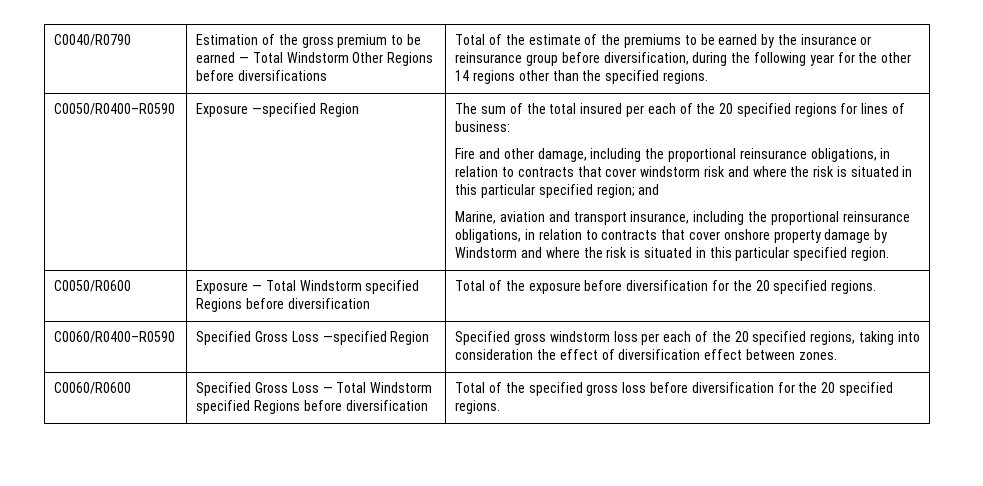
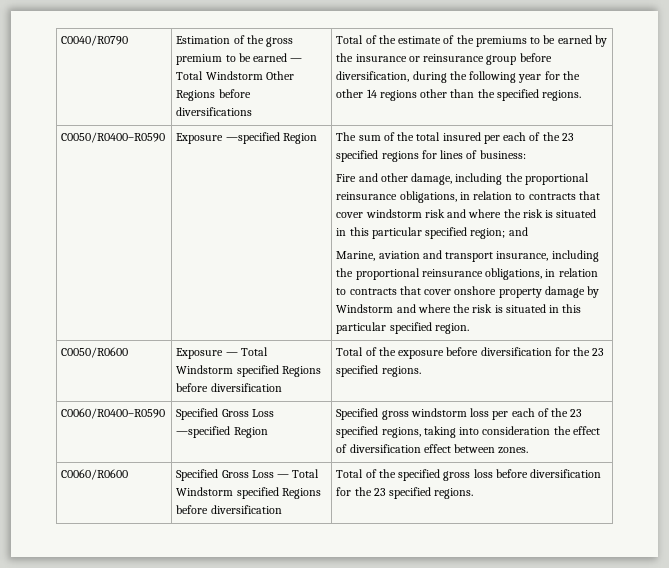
- The sum of the total insured per each of the 20 specified regions for lines of business:
+ The sum of the total insured per each of the 23 specified regions for lines of business:
- C0050/R0600 | Exposure — Total Windstorm specified Regions before diversification | Total of the exposure before diversification for the 20 specified regions.
+ C0050/R0600 | Exposure — Total Windstorm specified Regions before diversification | Total of the exposure before diversification for the 23 specified regions.
- C0060/R0400–R0590 | Specified Gross Loss —specified Region | Specified gross windstorm loss per each of the 20 specified regions, taking into consideration the effect of diversification effect between zones.
+ C0060/R0400–R0590 | Specified Gross Loss —specified Region | Specified gross windstorm loss per each of the 23 specified regions, taking into consideration the effect of diversification effect between zones.
- C0060/R0600 | Specified Gross Loss — Total Windstorm specified Regions before diversification | Total of the specified gross loss before diversification for the 20 specified regions.
+ C0060/R0600 | Specified Gross Loss — Total Windstorm specified Regions before diversification | Total of the specified gross loss before diversification for the 23 specified regions.

